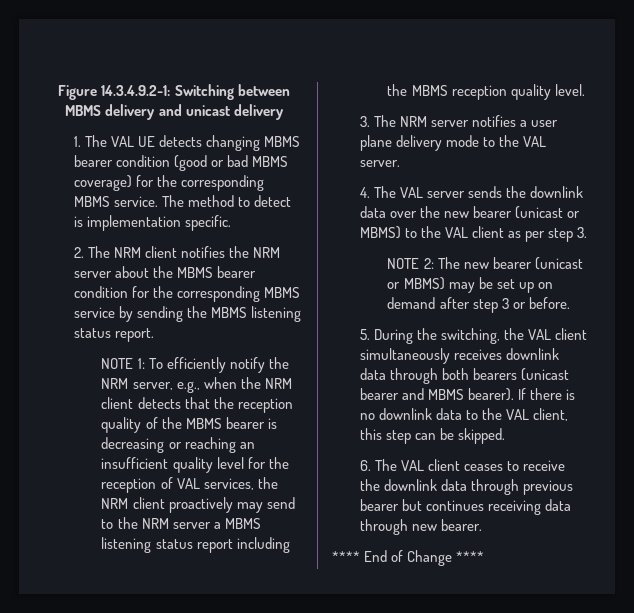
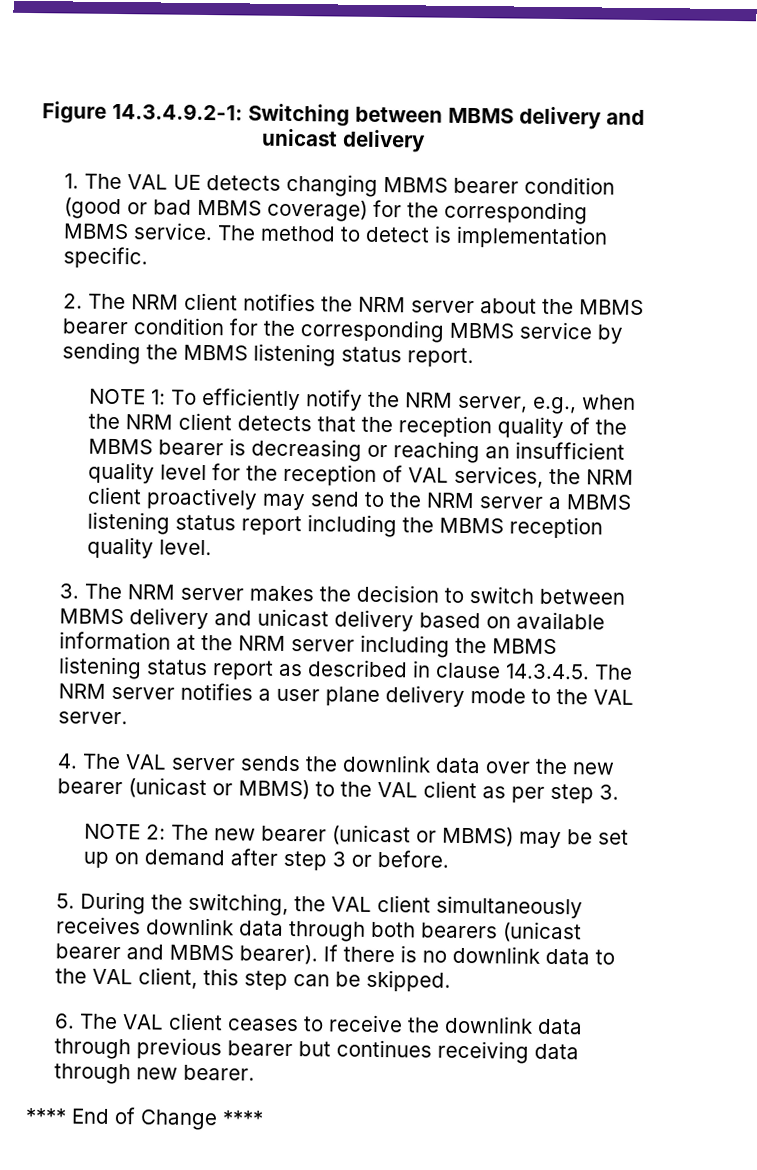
- 3. The NRM server notifies a user plane delivery mode to the VAL server.
+ 3. The NRM server makes the decision to switch between MBMS delivery and unicast delivery based on available information at the NRM server including the MBMS listening status report as described in clause 14.3.4.5. The NRM server notifies a user plane delivery mode to the VAL server.

